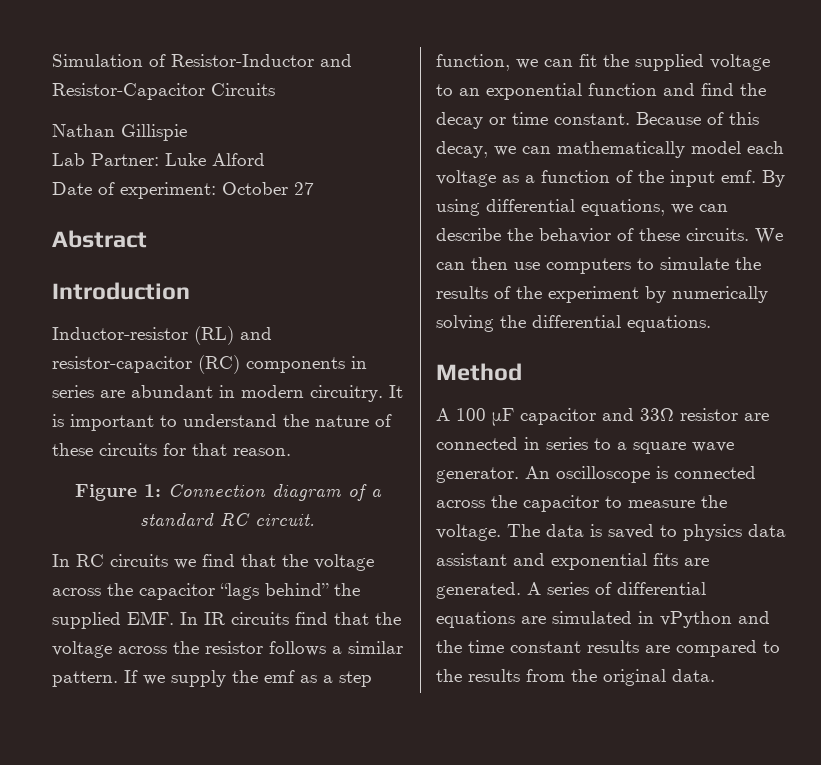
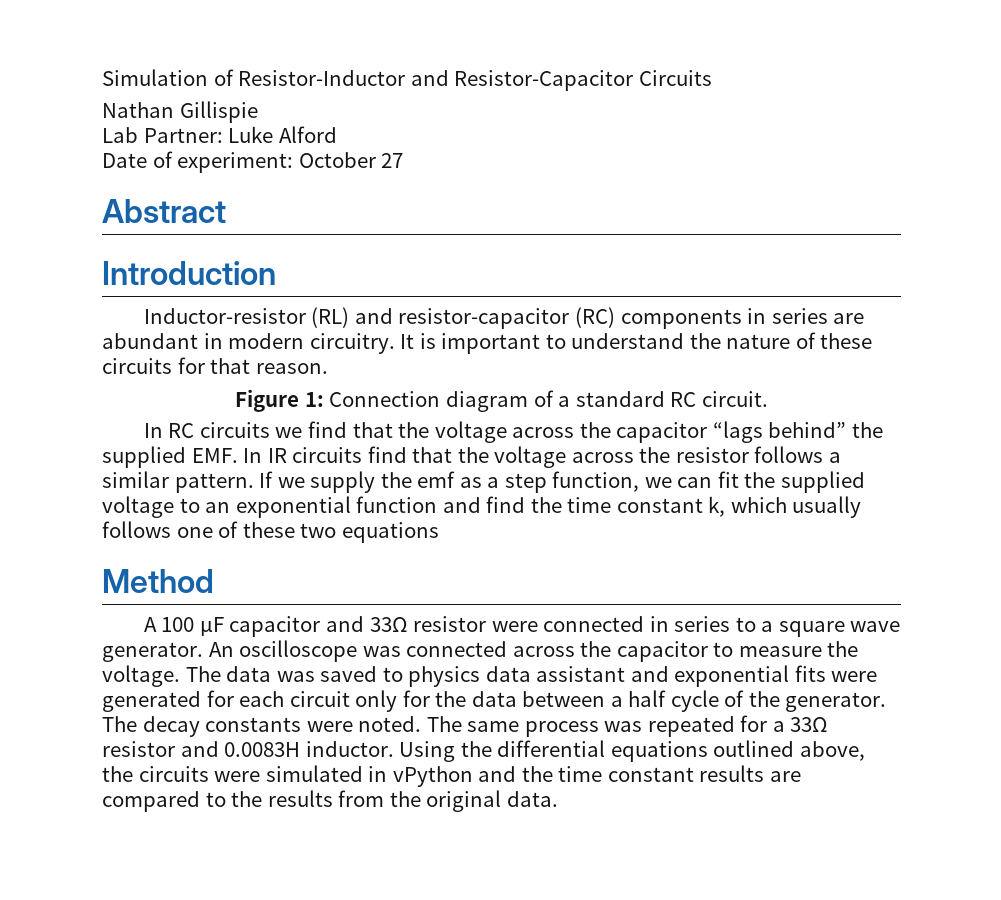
- If we supply the emf as a step function, we can fit the supplied voltage to an exponential function and find the decay or time constant. Because of this decay, we can mathematically model each voltage as a function of the input emf. By using differential equations, we can describe the behavior of these circuits. We can then use computers to simulate the results of the experiment by numerically solving the differential equations.
+ If we supply the emf as a step function, we can fit the supplied voltage to an exponential function and find the time constant k, which usually follows one of these two equations
- A 100 μF capacitor and 33Ω resistor are connected in series to a square wave generator.
+ A 100 μF capacitor and 33Ω resistor were connected in series to a square wave generator.
- An oscilloscope is connected across the capacitor to measure the voltage.
+ An oscilloscope was connected across the capacitor to measure the voltage.
- The data is saved to physics data assistant and exponential fits are generated. A series of differential equations are simulated in vPython and the time constant results are compared to the results from the original data.
+ The data was saved to physics data assistant and exponential fits were generated for each circuit only for the data between a half cycle of the generator. The decay constants were noted. The same process was repeated for a 33Ω resistor and 0.0083H inductor. Using the differential equations outlined above, the circuits were simulated in vPython and the time constant results are compared to the results from the original data.

